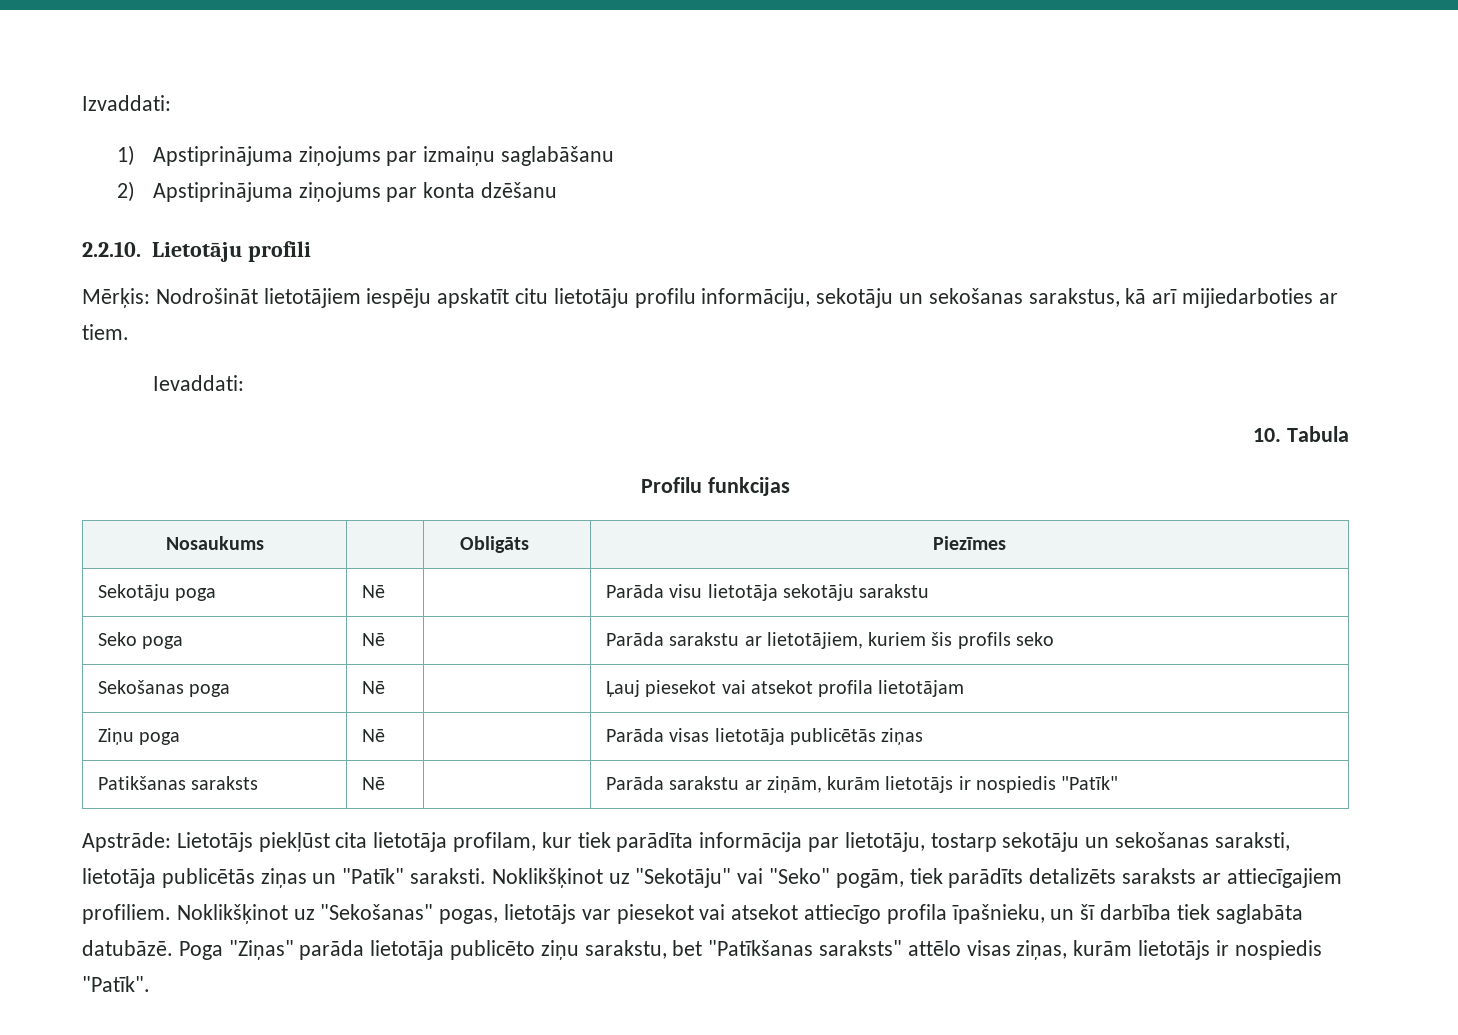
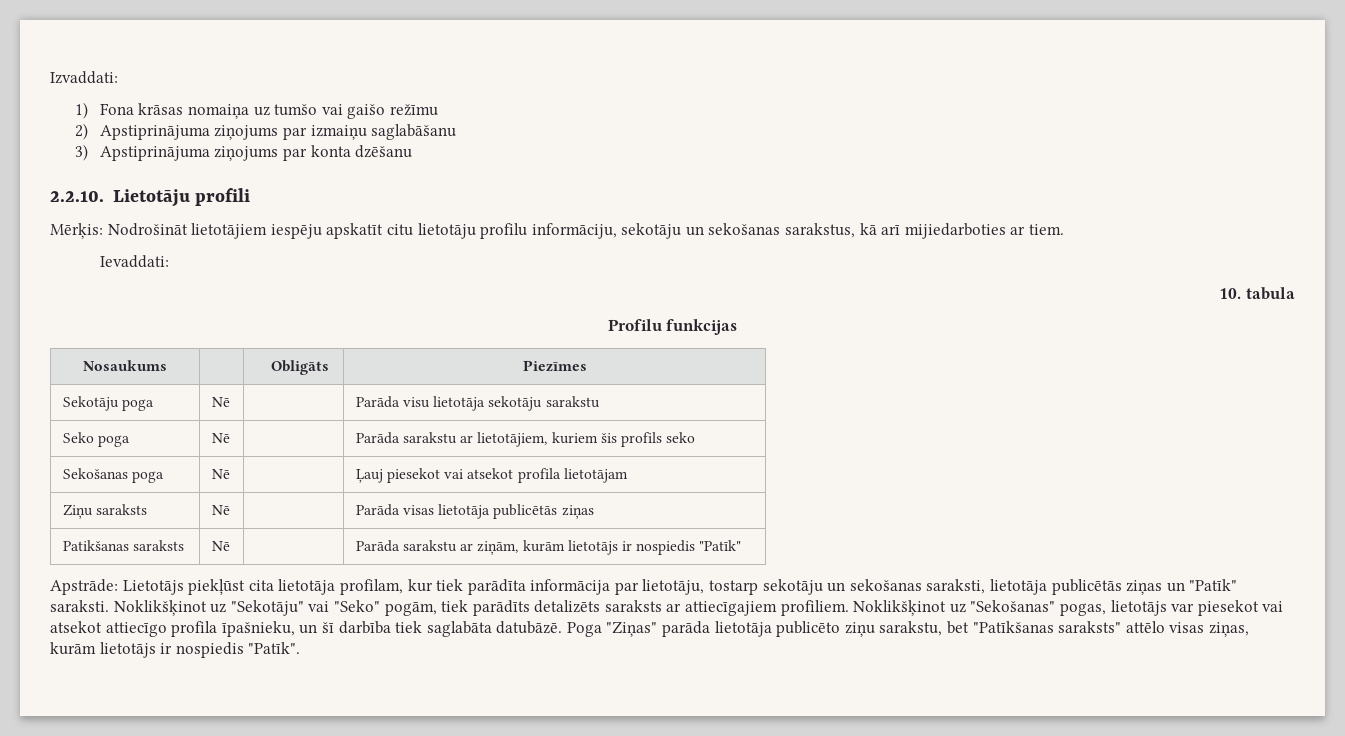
- 1) Apstiprinājuma ziņojums par izmaiņu saglabāšanu
+ 1) Fona krāsas nomaiņa uz tumšo vai gaišo režīmu
+ 2) Apstiprinājuma ziņojums par izmaiņu saglabāšanu
- 2) Apstiprinājuma ziņojums par konta dzēšanu
+ 3) Apstiprinājuma ziņojums par konta dzēšanu
- 10. Tabula
+ 10. tabula
- Ziņu poga | Nē | | Parāda visas lietotāja publicētās ziņas
+ Ziņu saraksts | Nē | | Parāda visas lietotāja publicētās ziņas

